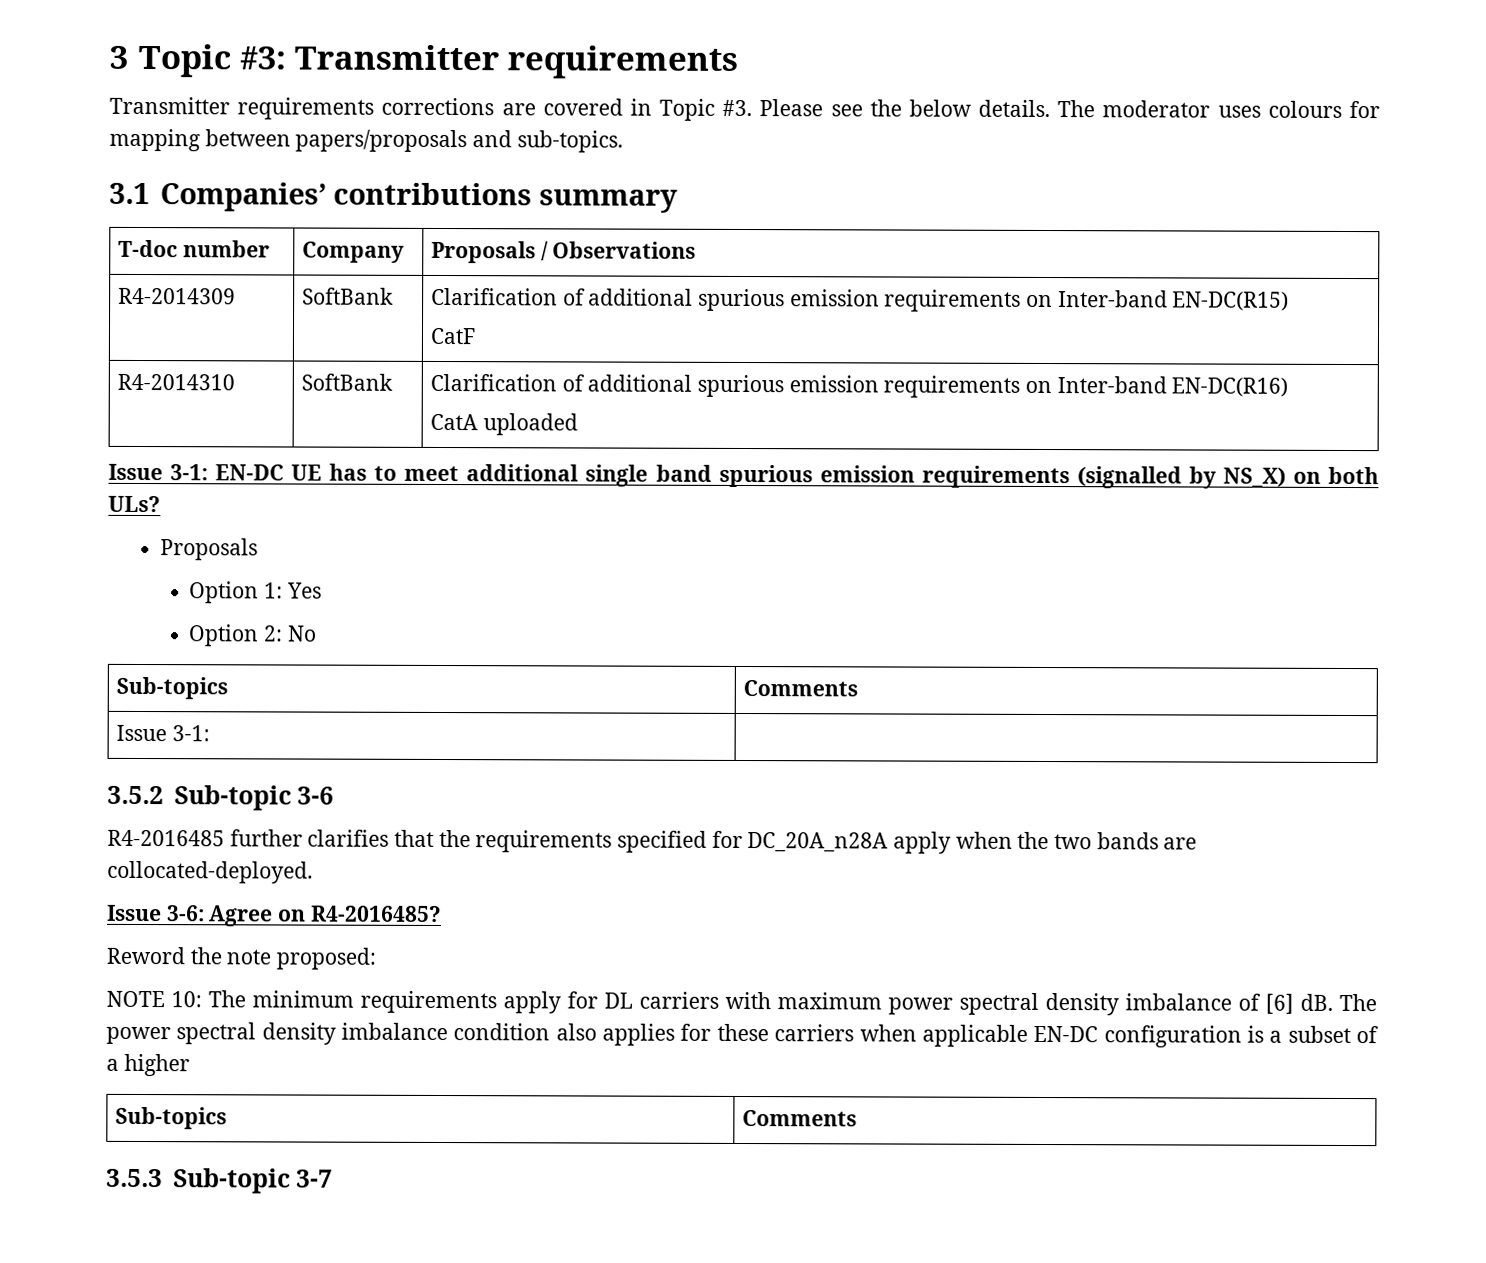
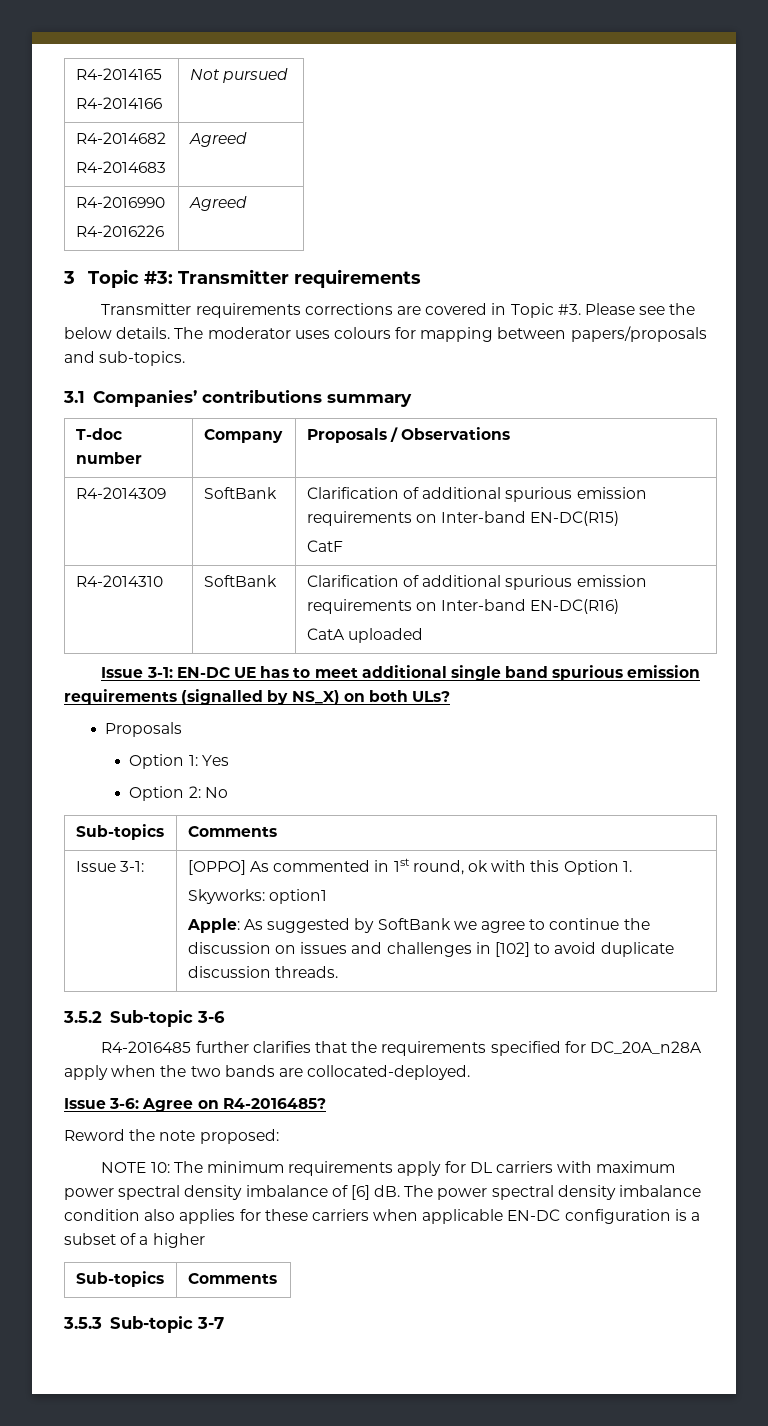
+ R4-2014165
+ R4-2014166 | Not pursued
+ R4-2014682
+ R4-2014683 | Agreed
+ R4-2016990
+ R4-2016226 | Agreed
- Issue 3-1: |
+ Issue 3-1: | [OPPO] As commented in 1st round, ok with this Option 1.
+ Skyworks: option1
+ Apple: As suggested by SoftBank we agree to continue the discussion on issues and challenges in [102] to avoid duplicate discussion threads.

